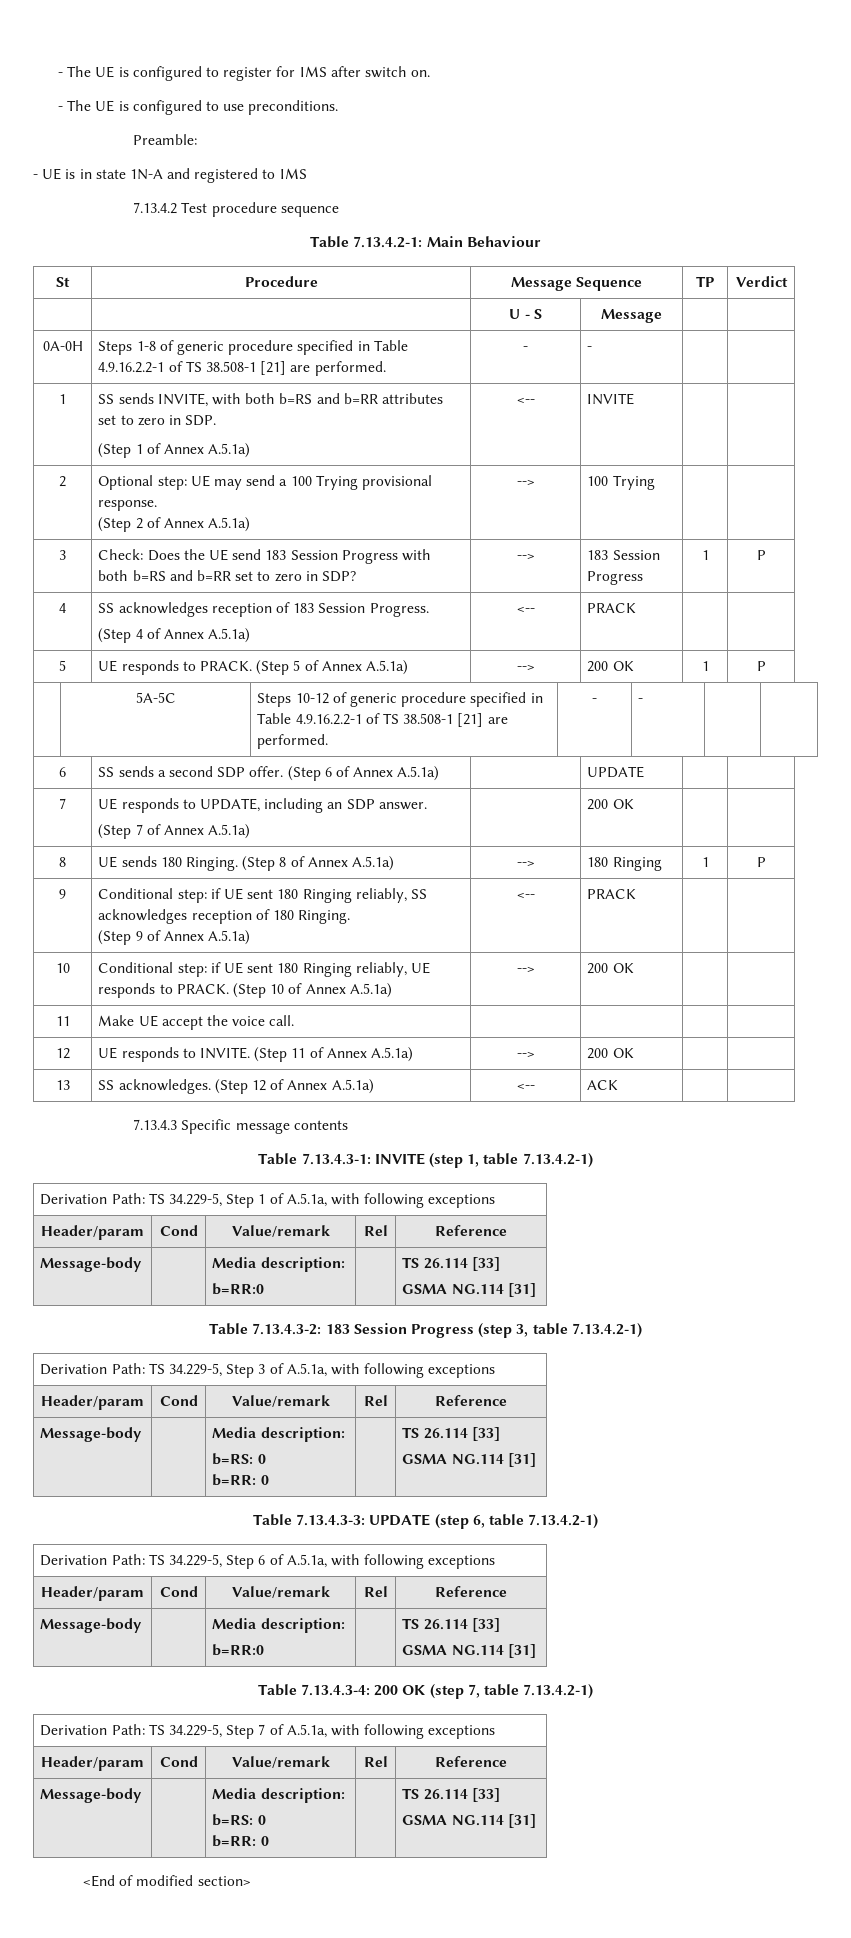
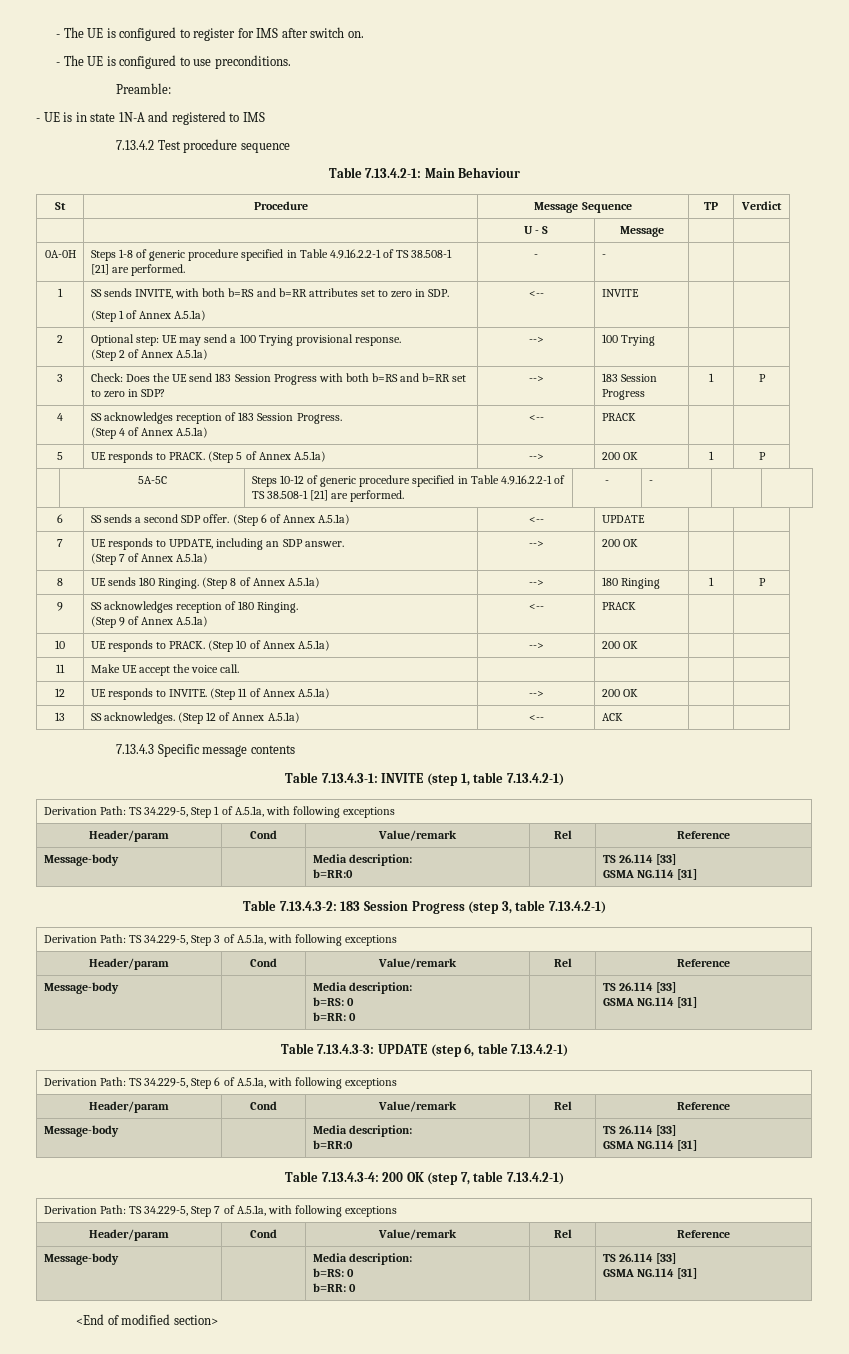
- 6 | SS sends a second SDP offer. (Step 6 of Annex A.5.1a) | | UPDATE | |
+ 6 | SS sends a second SDP offer. (Step 6 of Annex A.5.1a) | <-- | UPDATE | |
  7 | UE responds to UPDATE, including an SDP answer.
- (Step 7 of Annex A.5.1a) | | 200 OK | |
+ (Step 7 of Annex A.5.1a) | --> | 200 OK | |
- 9 | Conditional step: if UE sent 180 Ringing reliably, SS acknowledges reception of 180 Ringing.
+ 9 | SS acknowledges reception of 180 Ringing.
- 10 | Conditional step: if UE sent 180 Ringing reliably, UE responds to PRACK. (Step 10 of Annex A.5.1a) | --> | 200 OK | |
+ 10 | UE responds to PRACK. (Step 10 of Annex A.5.1a) | --> | 200 OK | |

